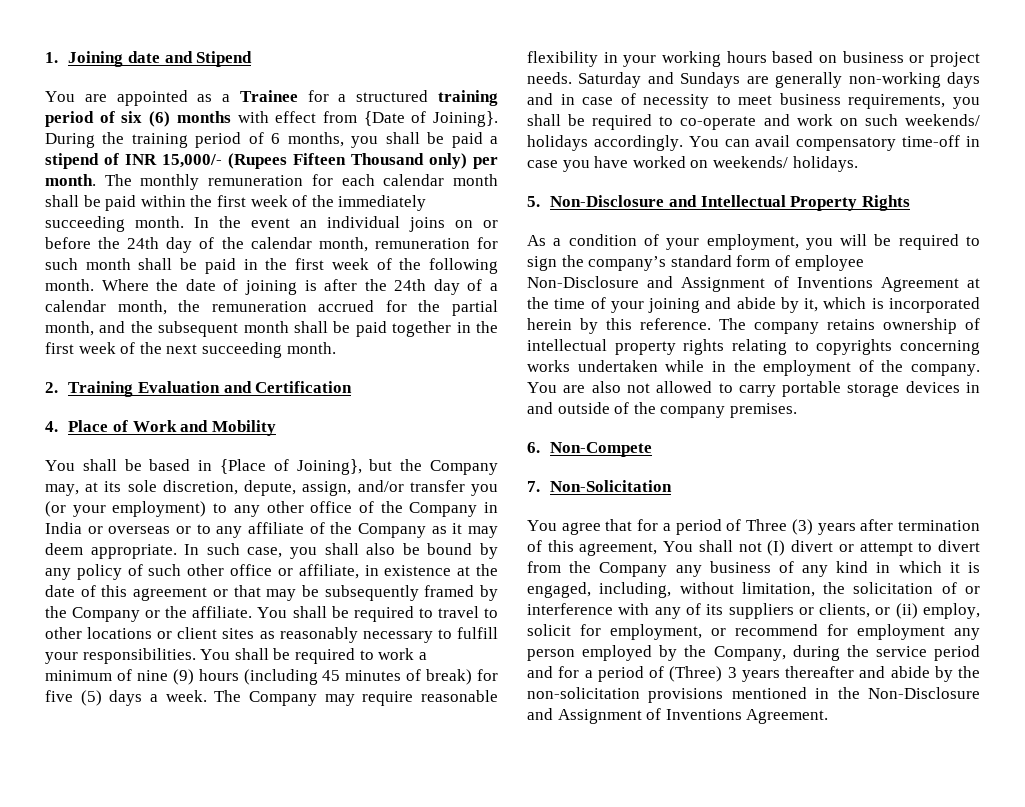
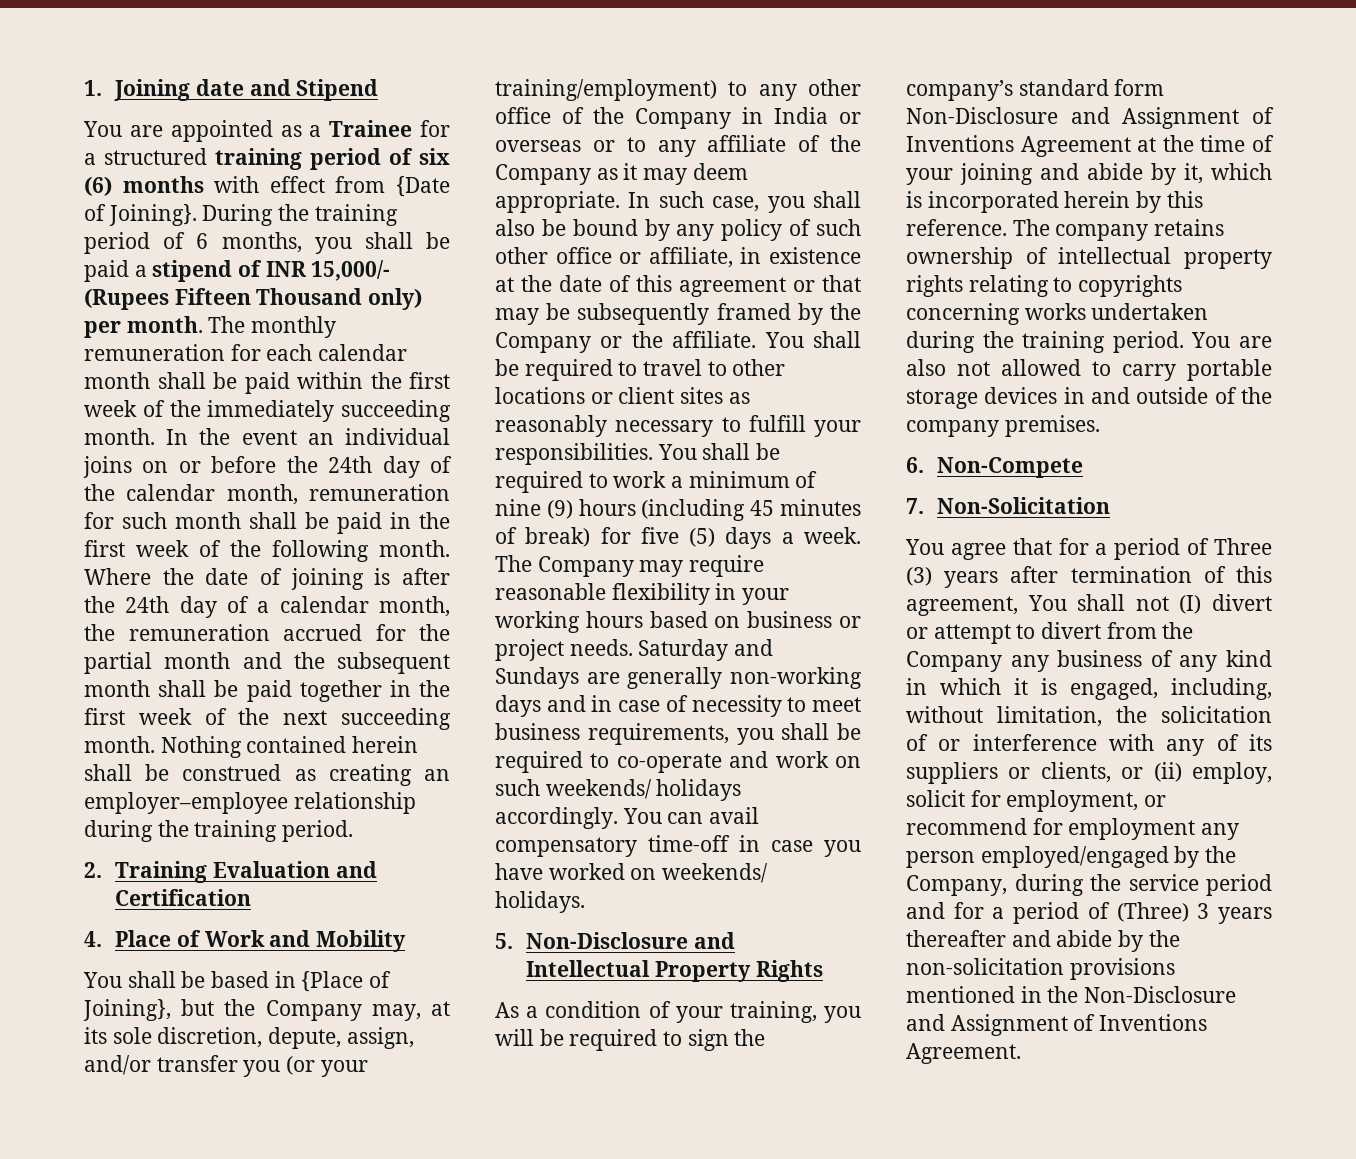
- Where the date of joining is after the 24th day of a calendar month, the remuneration accrued for the partial month, and the subsequent month shall be paid together in the first week of the next succeeding month.
+ Where the date of joining is after the 24th day of a calendar month, the remuneration accrued for the partial month and the subsequent month shall be paid together in the first week of the next succeeding month. Nothing contained herein shall be construed as creating an employer–employee relationship during the training period.
- You shall be based in {Place of Joining}, but the Company may, at its sole discretion, depute, assign, and/or transfer you (or your employment) to any other office of the Company in India or overseas or to any affiliate of the Company as it may deem appropriate.
+ You shall be based in {Place of Joining}, but the Company may, at its sole discretion, depute, assign, and/or transfer you (or your training/employment) to any other office of the Company in India or overseas or to any affiliate of the Company as it may deem appropriate.
- As a condition of your employment, you will be required to sign the company’s standard form of employee Non-Disclosure and Assignment of Inventions Agreement at the time of your joining and abide by it, which is incorporated herein by this reference.
+ As a condition of your training, you will be required to sign the company’s standard form Non-Disclosure and Assignment of Inventions Agreement at the time of your joining and abide by it, which is incorporated herein by this reference.
- The company retains ownership of intellectual property rights relating to copyrights concerning works undertaken while in the employment of the company.
+ The company retains ownership of intellectual property rights relating to copyrights concerning works undertaken during the training period.
- You agree that for a period of Three (3) years after termination of this agreement, You shall not (I) divert or attempt to divert from the Company any business of any kind in which it is engaged, including, without limitation, the solicitation of or interference with any of its suppliers or clients, or (ii) employ, solicit for employment, or recommend for employment any person employed by the Company, during the service period and for a period of (Three) 3 years thereafter and abide by the non-solicitation provisions mentioned in the Non-Disclosure and Assignment of Inventions Agreement.
+ You agree that for a period of Three (3) years after termination of this agreement, You shall not (I) divert or attempt to divert from the Company any business of any kind in which it is engaged, including, without limitation, the solicitation of or interference with any of its suppliers or clients, or (ii) employ, solicit for employment, or recommend for employment any person employed/engaged by the Company, during the service period and for a period of (Three) 3 years thereafter and abide by the non-solicitation provisions mentioned in the Non-Disclosure and Assignment of Inventions Agreement.

